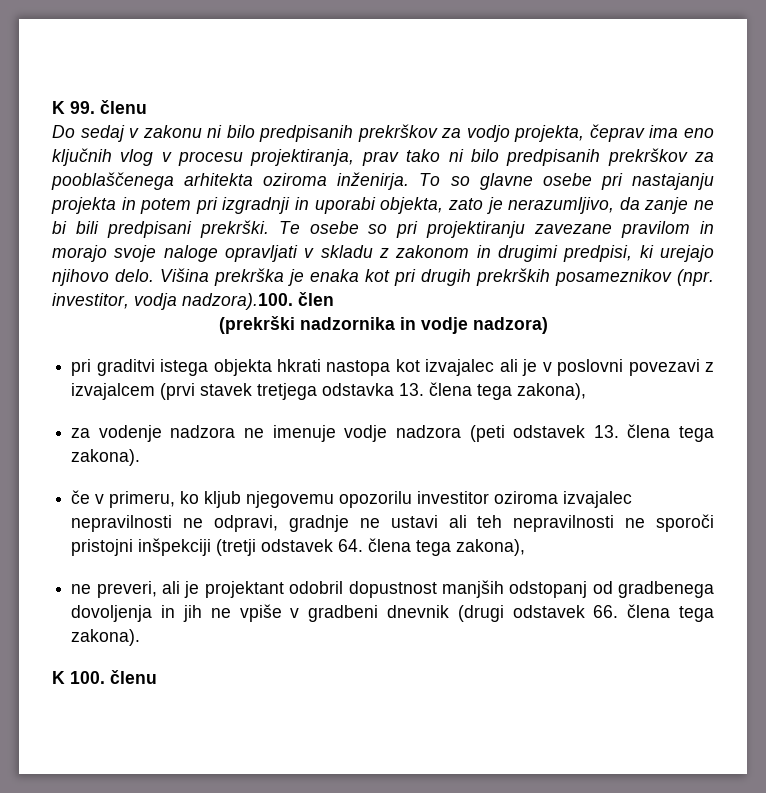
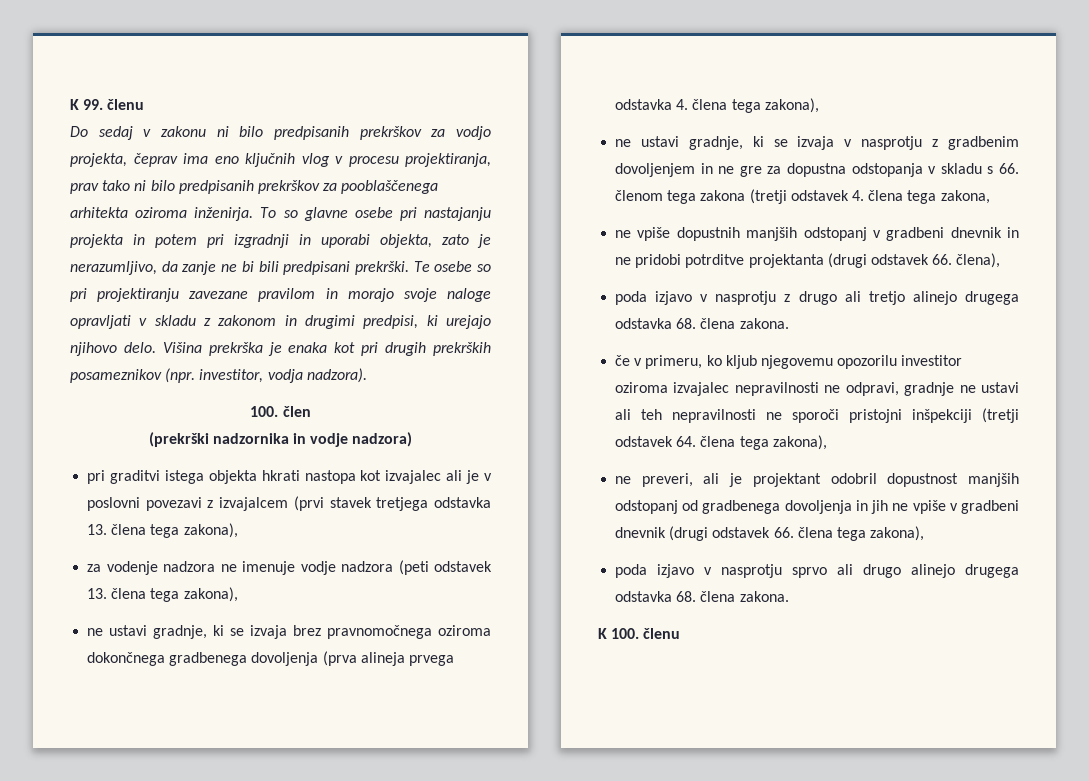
- Višina prekrška je enaka kot pri drugih prekrških posameznikov (npr. investitor, vodja nadzora).100. člen
+ Višina prekrška je enaka kot pri drugih prekrških posameznikov (npr. investitor, vodja nadzora).
+ 100. člen
- za vodenje nadzora ne imenuje vodje nadzora (peti odstavek 13. člena tega zakona).
+ za vodenje nadzora ne imenuje vodje nadzora (peti odstavek 13. člena tega zakona),
+ ne ustavi gradnje, ki se izvaja brez pravnomočnega oziroma dokončnega gradbenega dovoljenja (prva alineja prvega odstavka 4. člena tega zakona),
+ ne ustavi gradnje, ki se izvaja v nasprotju z gradbenim dovoljenjem in ne gre za dopustna odstopanja v skladu s 66. členom tega zakona (tretji odstavek 4. člena tega zakona,
+ ne vpiše dopustnih manjših odstopanj v gradbeni dnevnik in ne pridobi potrditve projektanta (drugi odstavek 66. člena),
+ poda izjavo v nasprotju z drugo ali tretjo alinejo drugega odstavka 68. člena zakona.
- ne preveri, ali je projektant odobril dopustnost manjših odstopanj od gradbenega dovoljenja in jih ne vpiše v gradbeni dnevnik (drugi odstavek 66. člena tega zakona).
+ ne preveri, ali je projektant odobril dopustnost manjših odstopanj od gradbenega dovoljenja in jih ne vpiše v gradbeni dnevnik (drugi odstavek 66. člena tega zakona),
+ poda izjavo v nasprotju sprvo ali drugo alinejo drugega odstavka 68. člena zakona.

